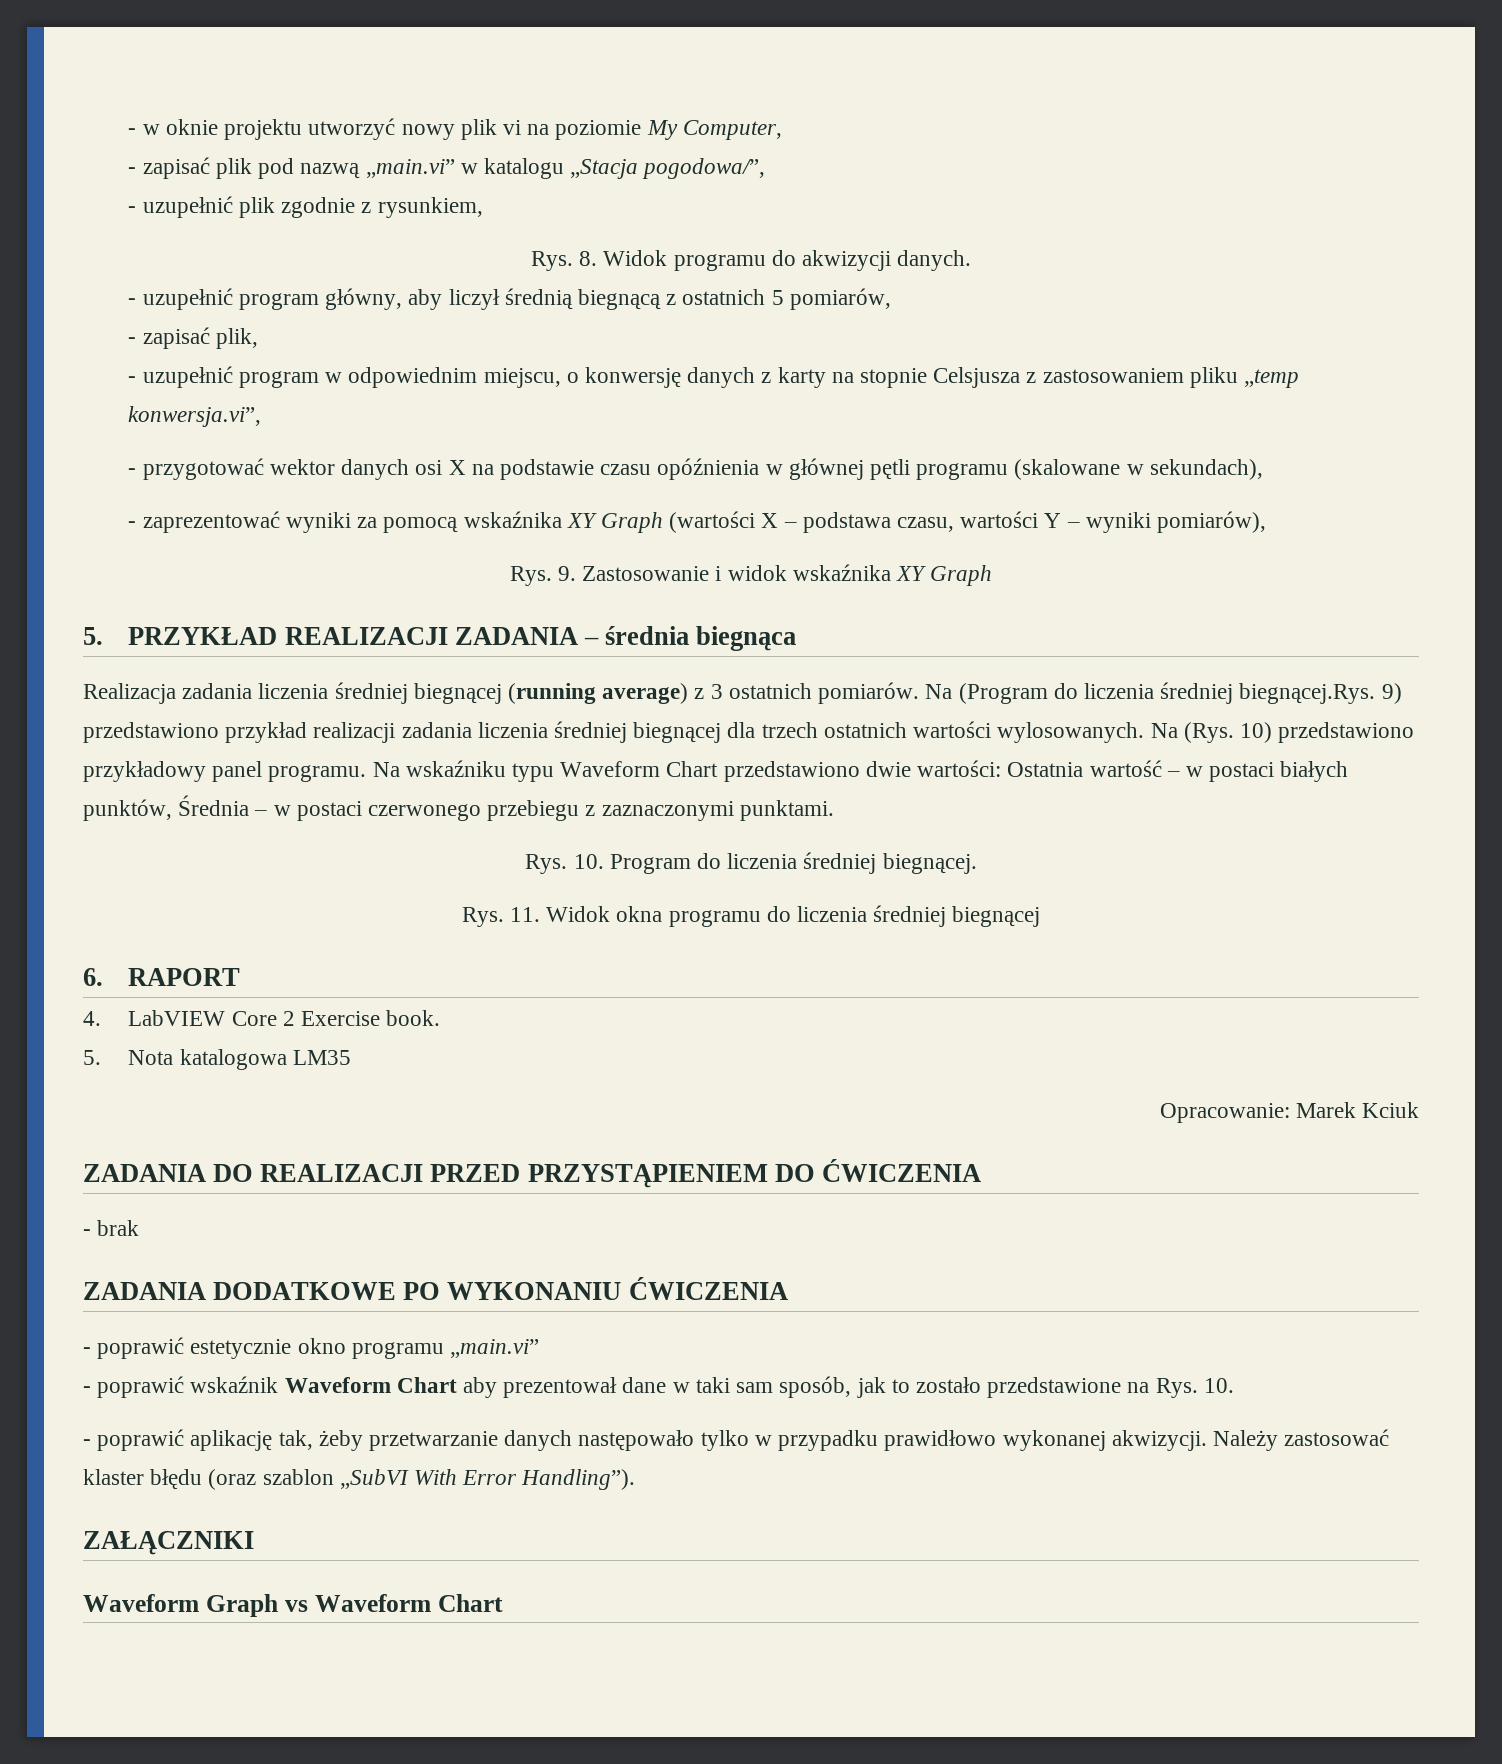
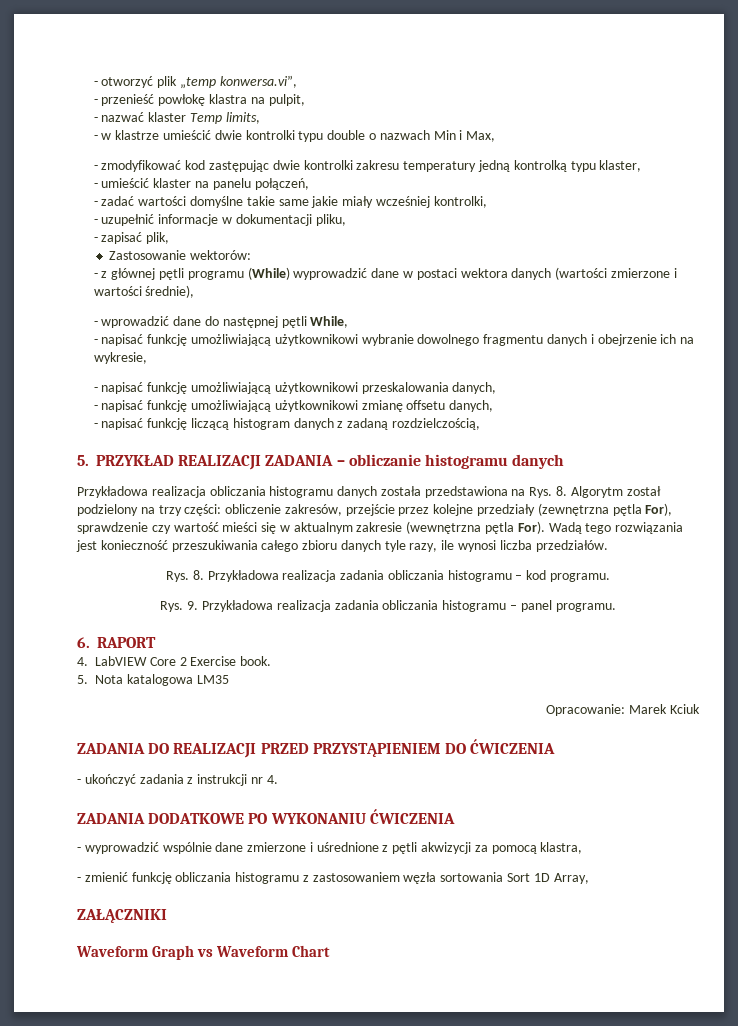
- - w oknie projektu utworzyć nowy plik vi na poziomie My Computer,
- - zapisać plik pod nazwą „main.vi” w katalogu „Stacja pogodowa/”,
- - uzupełnić plik zgodnie z rysunkiem,
- Rys. 8. Widok programu do akwizycji danych.
- - uzupełnić program główny, aby liczył średnią biegnącą z ostatnich 5 pomiarów,
+ - otworzyć plik „temp konwersa.vi”,
+ - przenieść powłokę klastra na pulpit,
+ - nazwać klaster Temp limits,
+ - w klastrze umieścić dwie kontrolki typu double o nazwach Min i Max,
+ - zmodyfikować kod zastępując dwie kontrolki zakresu temperatury jedną kontrolką typu klaster,
+ - umieścić klaster na panelu połączeń,
+ - zadać wartości domyślne takie same jakie miały wcześniej kontrolki,
+ - uzupełnić informacje w dokumentacji pliku,
  - zapisać plik,
- - uzupełnić program w odpowiednim miejscu, o konwersję danych z karty na stopnie Celsjusza z zastosowaniem pliku „temp konwersja.vi”,
- - przygotować wektor danych osi X na podstawie czasu opóźnienia w głównej pętli programu (skalowane w sekundach),
- - zaprezentować wyniki za pomocą wskaźnika XY Graph (wartości X – podstawa czasu, wartości Y – wyniki pomiarów),
- Rys. 9. Zastosowanie i widok wskaźnika XY Graph
+ Zastosowanie wektorów:
+ - z głównej pętli programu (While) wyprowadzić dane w postaci wektora danych (wartości zmierzone i wartości średnie),
+ - wprowadzić dane do następnej pętli While,
+ - napisać funkcję umożliwiającą użytkownikowi wybranie dowolnego fragmentu danych i obejrzenie ich na wykresie,
+ - napisać funkcję umożliwiającą użytkownikowi przeskalowania danych,
+ - napisać funkcję umożliwiającą użytkownikowi zmianę offsetu danych,
+ - napisać funkcję liczącą histogram danych z zadaną rozdzielczością,
- 5. PRZYKŁAD REALIZACJI ZADANIA – średnia biegnąca
- Realizacja zadania liczenia średniej biegnącej (running average) z 3 ostatnich pomiarów. Na (Program do liczenia średniej biegnącej.Rys. 9) przedstawiono przykład realizacji zadania liczenia średniej biegnącej dla trzech ostatnich wartości wylosowanych. Na (Rys. 10) przedstawiono przykładowy panel programu. Na wskaźniku typu Waveform Chart przedstawiono dwie wartości: Ostatnia wartość – w postaci białych punktów, Średnia – w postaci czerwonego przebiegu z zaznaczonymi punktami.
- Rys. 10. Program do liczenia średniej biegnącej.
- Rys. 11. Widok okna programu do liczenia średniej biegnącej
+ 5. PRZYKŁAD REALIZACJI ZADANIA – obliczanie histogramu danych
+ Przykładowa realizacja obliczania histogramu danych została przedstawiona na Rys. 8. Algorytm został podzielony na trzy części: obliczenie zakresów, przejście przez kolejne przedziały (zewnętrzna pętla For), sprawdzenie czy wartość mieści się w aktualnym zakresie (wewnętrzna pętla For). Wadą tego rozwiązania jest konieczność przeszukiwania całego zbioru danych tyle razy, ile wynosi liczba przedziałów.
+ Rys. 8. Przykładowa realizacja zadania obliczania histogramu – kod programu.
+ Rys. 9. Przykładowa realizacja zadania obliczania histogramu – panel programu.
- - brak
+ - ukończyć zadania z instrukcji nr 4.
- - poprawić estetycznie okno programu „main.vi”
- - poprawić wskaźnik Waveform Chart aby prezentował dane w taki sam sposób, jak to zostało przedstawione na Rys. 10.
- - poprawić aplikację tak, żeby przetwarzanie danych następowało tylko w przypadku prawidłowo wykonanej akwizycji. Należy zastosować klaster błędu (oraz szablon „SubVI With Error Handling”).
+ - wyprowadzić wspólnie dane zmierzone i uśrednione z pętli akwizycji za pomocą klastra,
+ - zmienić funkcję obliczania histogramu z zastosowaniem węzła sortowania Sort 1D Array,

